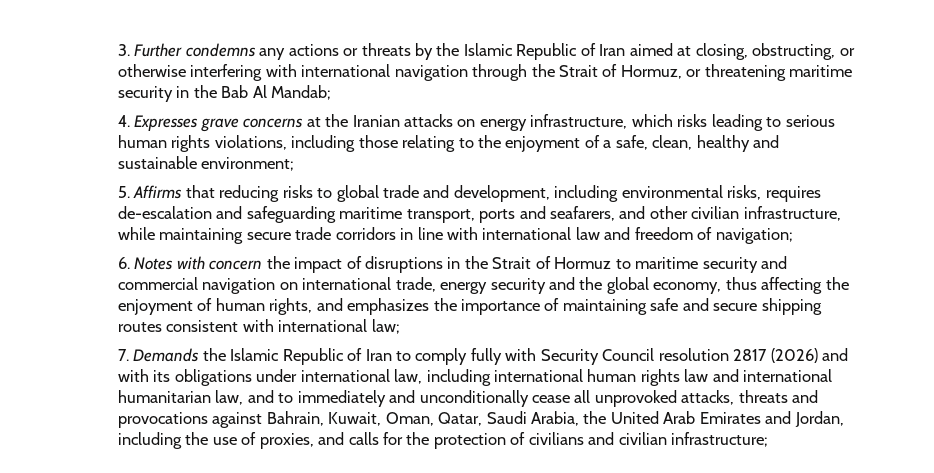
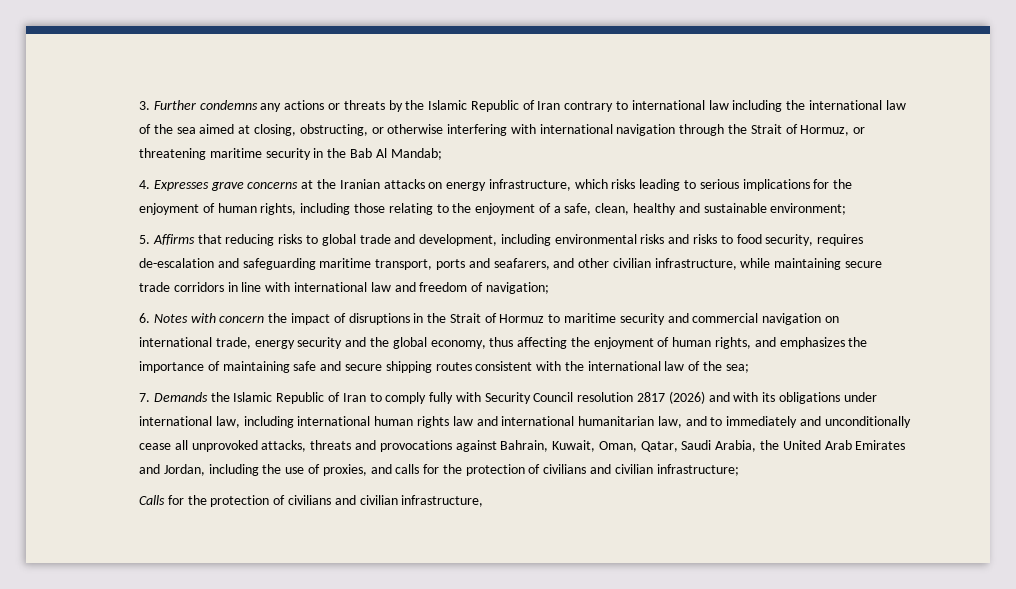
- 3. Further condemns any actions or threats by the Islamic Republic of Iran aimed at closing, obstructing, or otherwise interfering with international navigation through the Strait of Hormuz, or threatening maritime security in the Bab Al Mandab;
+ 3. Further condemns any actions or threats by the Islamic Republic of Iran contrary to international law including the international law of the sea aimed at closing, obstructing, or otherwise interfering with international navigation through the Strait of Hormuz, or threatening maritime security in the Bab Al Mandab;
- 4. Expresses grave concerns at the Iranian attacks on energy infrastructure, which risks leading to serious human rights violations, including those relating to the enjoyment of a safe, clean, healthy and sustainable environment;
+ 4. Expresses grave concerns at the Iranian attacks on energy infrastructure, which risks leading to serious implications for the enjoyment of human rights, including those relating to the enjoyment of a safe, clean, healthy and sustainable environment;
- 5. Affirms that reducing risks to global trade and development, including environmental risks, requires de-escalation and safeguarding maritime transport, ports and seafarers, and other civilian infrastructure, while maintaining secure trade corridors in line with international law and freedom of navigation;
+ 5. Affirms that reducing risks to global trade and development, including environmental risks and risks to food security, requires de-escalation and safeguarding maritime transport, ports and seafarers, and other civilian infrastructure, while maintaining secure trade corridors in line with international law and freedom of navigation;
- 6. Notes with concern the impact of disruptions in the Strait of Hormuz to maritime security and commercial navigation on international trade, energy security and the global economy, thus affecting the enjoyment of human rights, and emphasizes the importance of maintaining safe and secure shipping routes consistent with international law;
+ 6. Notes with concern the impact of disruptions in the Strait of Hormuz to maritime security and commercial navigation on international trade, energy security and the global economy, thus affecting the enjoyment of human rights, and emphasizes the importance of maintaining safe and secure shipping routes consistent with the international law of the sea;
+ Calls for the protection of civilians and civilian infrastructure,

